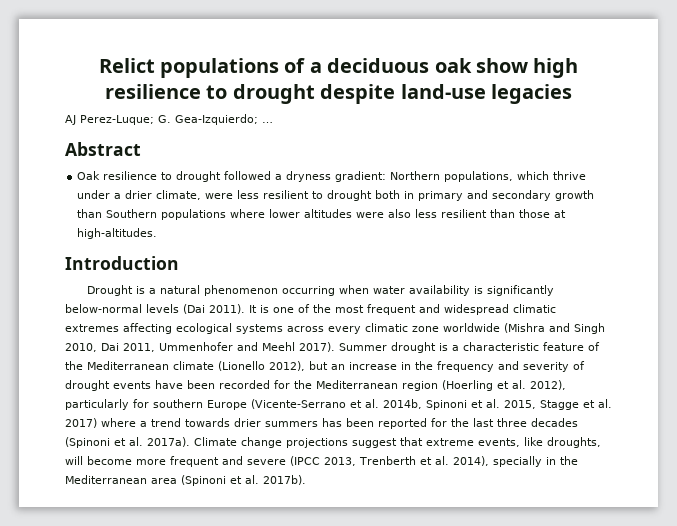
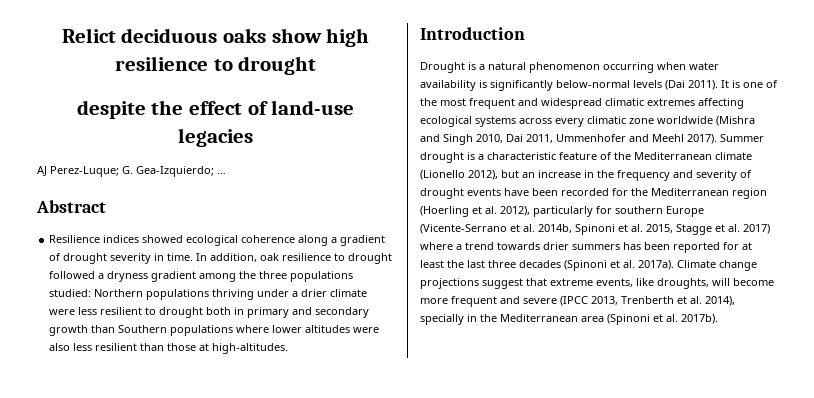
- Relict populations of a deciduous oak show high resilience to drought despite land-use legacies
+ Relict deciduous oaks show high resilience to drought
+ despite the effect of land-use legacies
- Oak resilience to drought followed a dryness gradient: Northern populations, which thrive under a drier climate, were less resilient to drought both in primary and secondary growth than Southern populations where lower altitudes were also less resilient than those at high-altitudes.
+ Resilience indices showed ecological coherence along a gradient of drought severity in time. In addition, oak resilience to drought followed a dryness gradient among the three populations studied: Northern populations thriving under a drier climate were less resilient to drought both in primary and secondary growth than Southern populations where lower altitudes were also less resilient than those at high-altitudes.
- Summer drought is a characteristic feature of the Mediterranean climate (Lionello 2012), but an increase in the frequency and severity of drought events have been recorded for the Mediterranean region (Hoerling et al. 2012), particularly for southern Europe (Vicente-Serrano et al. 2014b, Spinoni et al. 2015, Stagge et al. 2017) where a trend towards drier summers has been reported for the last three decades (Spinoni et al. 2017a).
+ Summer drought is a characteristic feature of the Mediterranean climate (Lionello 2012), but an increase in the frequency and severity of drought events have been recorded for the Mediterranean region (Hoerling et al. 2012), particularly for southern Europe (Vicente-Serrano et al. 2014b, Spinoni et al. 2015, Stagge et al. 2017) where a trend towards drier summers has been reported for at least the last three decades (Spinoni et al. 2017a).

